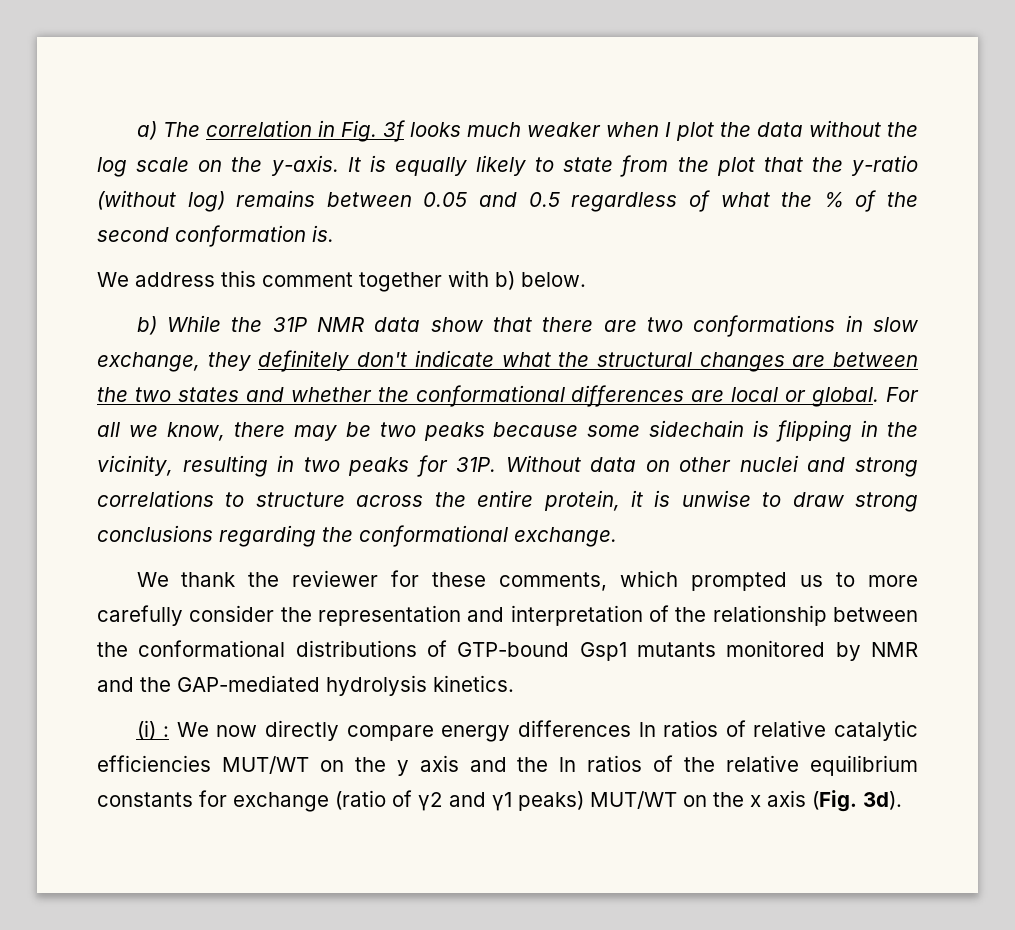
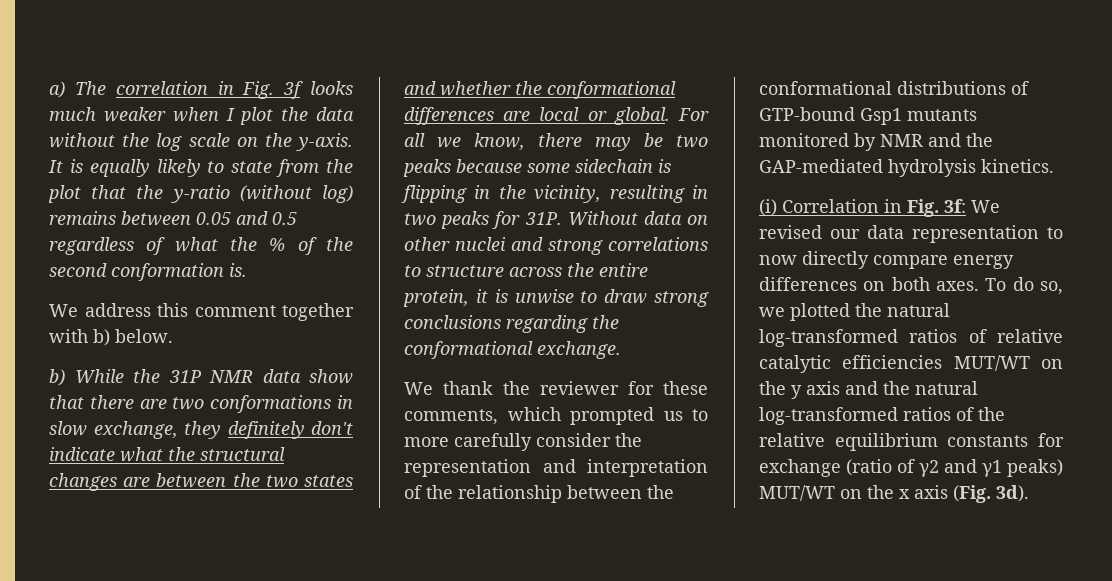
- (i) : We now directly compare energy differences ln ratios of relative catalytic efficiencies MUT/WT on the y axis and the ln ratios of the relative equilibrium constants for exchange (ratio of γ2 and γ1 peaks) MUT/WT on the x axis (Fig. 3d).
+ (i) Correlation in Fig. 3f: We revised our data representation to now directly compare energy differences on both axes. To do so, we plotted the natural log-transformed ratios of relative catalytic efficiencies MUT/WT on the y axis and the natural log-transformed ratios of the relative equilibrium constants for exchange (ratio of γ2 and γ1 peaks) MUT/WT on the x axis (Fig. 3d).

